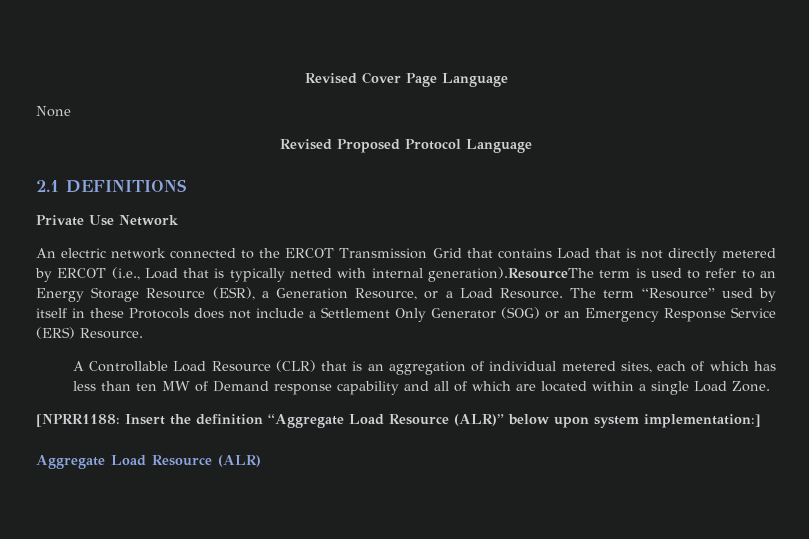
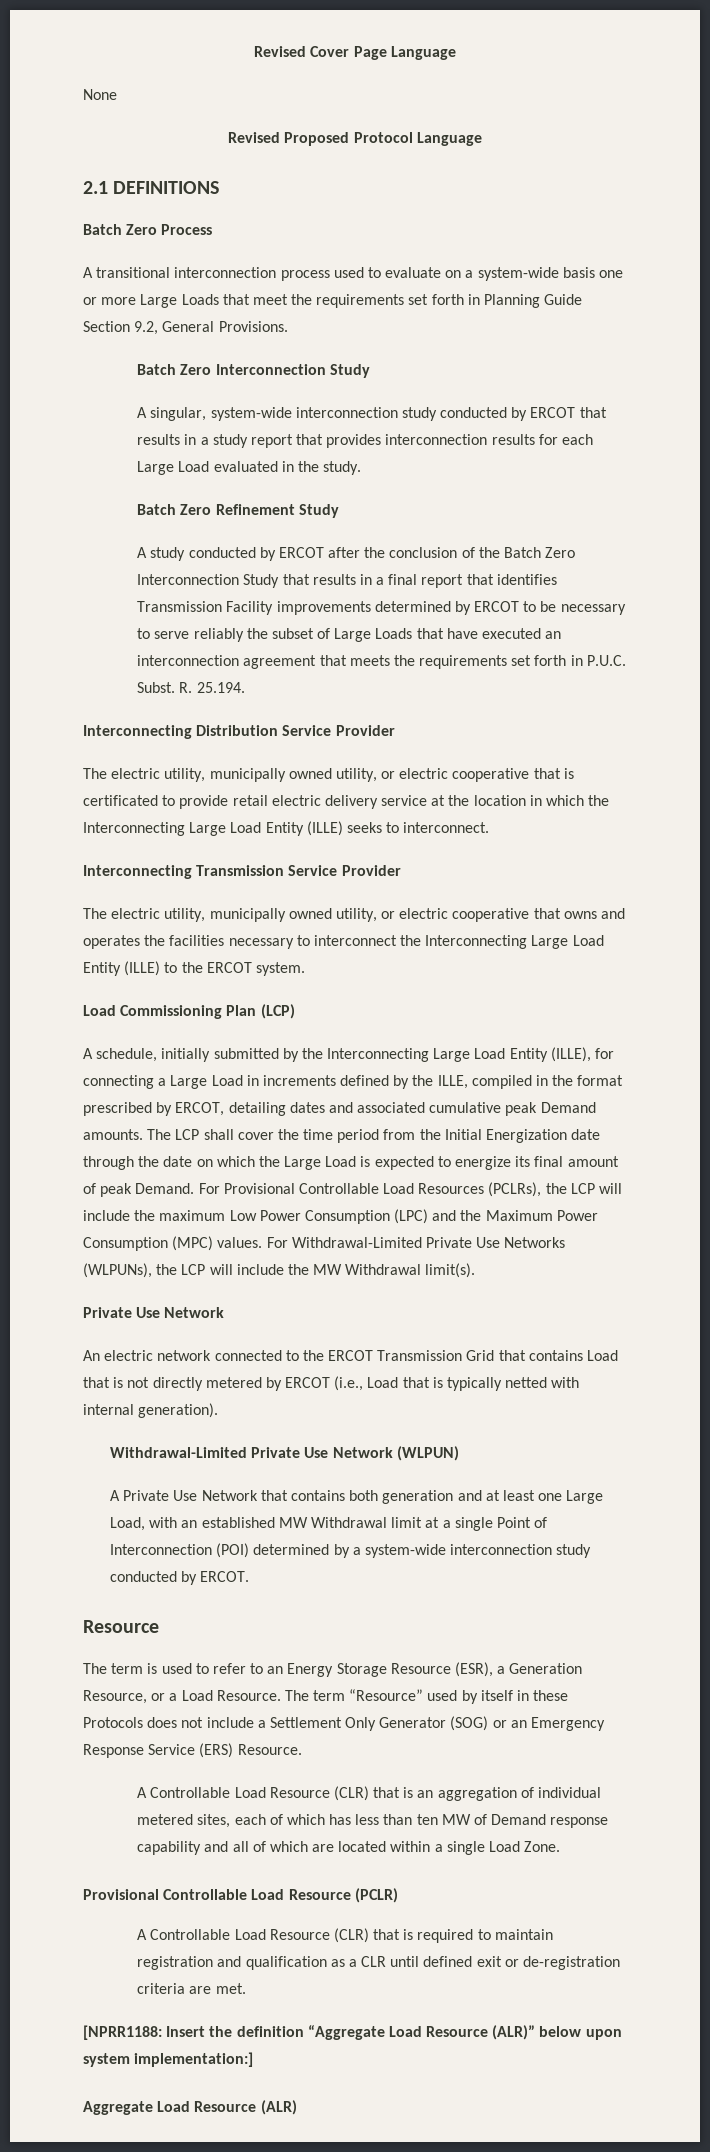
+ Batch Zero Process
+ A transitional interconnection process used to evaluate on a system-wide basis one or more Large Loads that meet the requirements set forth in Planning Guide Section 9.2, General Provisions.
+ Batch Zero Interconnection Study
+ A singular, system-wide interconnection study conducted by ERCOT that results in a study report that provides interconnection results for each Large Load evaluated in the study.
+ Batch Zero Refinement Study
+ A study conducted by ERCOT after the conclusion of the Batch Zero Interconnection Study that results in a final report that identifies Transmission Facility improvements determined by ERCOT to be necessary to serve reliably the subset of Large Loads that have executed an interconnection agreement that meets the requirements set forth in P.U.C. Subst. R. 25.194.
+ Interconnecting Distribution Service Provider
+ The electric utility, municipally owned utility, or electric cooperative that is certificated to provide retail electric delivery service at the location in which the Interconnecting Large Load Entity (ILLE) seeks to interconnect.
+ Interconnecting Transmission Service Provider
+ The electric utility, municipally owned utility, or electric cooperative that owns and operates the facilities necessary to interconnect the Interconnecting Large Load Entity (ILLE) to the ERCOT system.
+ Load Commissioning Plan (LCP)
+ A schedule, initially submitted by the Interconnecting Large Load Entity (ILLE), for connecting a Large Load in increments defined by the ILLE, compiled in the format prescribed by ERCOT, detailing dates and associated cumulative peak Demand amounts. The LCP shall cover the time period from the Initial Energization date through the date on which the Large Load is expected to energize its final amount of peak Demand. For Provisional Controllable Load Resources (PCLRs), the LCP will include the maximum Low Power Consumption (LPC) and the Maximum Power Consumption (MPC) values. For Withdrawal-Limited Private Use Networks (WLPUNs), the LCP will include the MW Withdrawal limit(s).
- An electric network connected to the ERCOT Transmission Grid that contains Load that is not directly metered by ERCOT (i.e., Load that is typically netted with internal generation).ResourceThe term is used to refer to an Energy Storage Resource (ESR), a Generation Resource, or a Load Resource.
+ An electric network connected to the ERCOT Transmission Grid that contains Load that is not directly metered by ERCOT (i.e., Load that is typically netted with internal generation).
+ Withdrawal-Limited Private Use Network (WLPUN)
+ A Private Use Network that contains both generation and at least one Large Load, with an established MW Withdrawal limit at a single Point of Interconnection (POI) determined by a system-wide interconnection study conducted by ERCOT.
+ Resource
+ The term is used to refer to an Energy Storage Resource (ESR), a Generation Resource, or a Load Resource.
+ Provisional Controllable Load Resource (PCLR)
+ A Controllable Load Resource (CLR) that is required to maintain registration and qualification as a CLR until defined exit or de-registration criteria are met.

